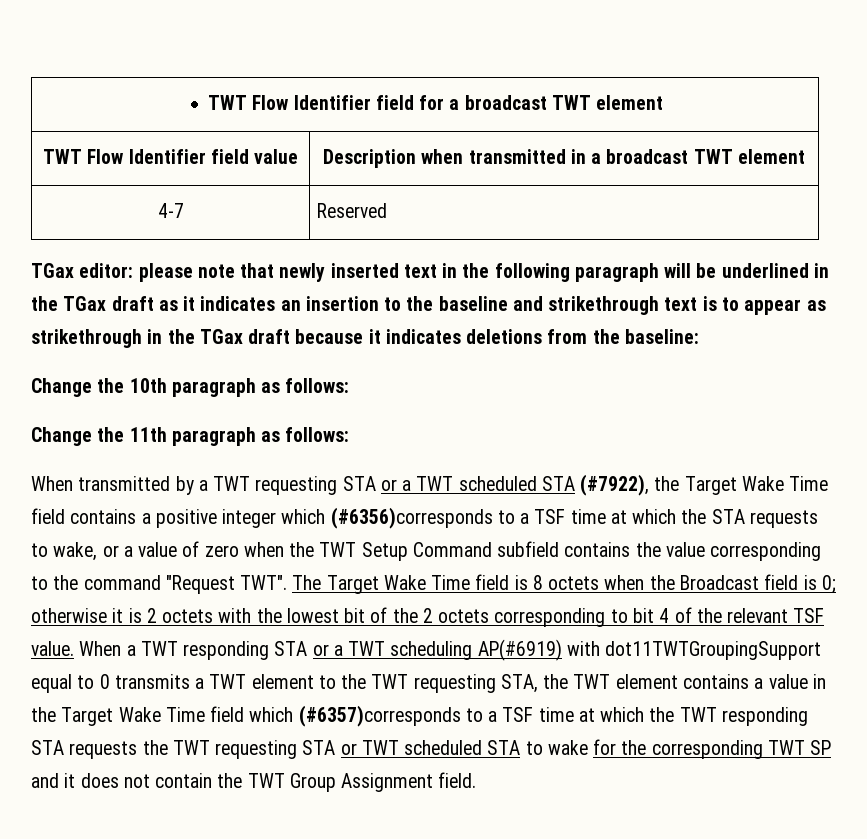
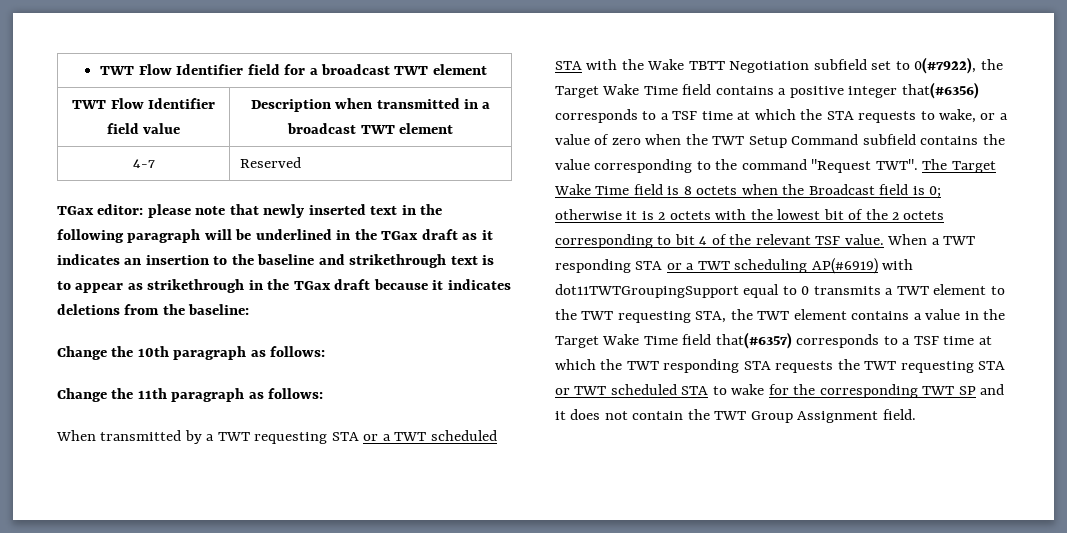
- When transmitted by a TWT requesting STA or a TWT scheduled STA (#7922), the Target Wake Time field contains a positive integer which (#6356)corresponds to a TSF time at which the STA requests to wake, or a value of zero when the TWT Setup Command subfield contains the value corresponding to the command "Request TWT".
+ When transmitted by a TWT requesting STA or a TWT scheduled STA with the Wake TBTT Negotiation subfield set to 0(#7922), the Target Wake Time field contains a positive integer that(#6356) corresponds to a TSF time at which the STA requests to wake, or a value of zero when the TWT Setup Command subfield contains the value corresponding to the command "Request TWT".
- When a TWT responding STA or a TWT scheduling AP(#6919) with dot11TWTGroupingSupport equal to 0 transmits a TWT element to the TWT requesting STA, the TWT element contains a value in the Target Wake Time field which (#6357)corresponds to a TSF time at which the TWT responding STA requests the TWT requesting STA or TWT scheduled STA to wake for the corresponding TWT SP and it does not contain the TWT Group Assignment field.
+ When a TWT responding STA or a TWT scheduling AP(#6919) with dot11TWTGroupingSupport equal to 0 transmits a TWT element to the TWT requesting STA, the TWT element contains a value in the Target Wake Time field that(#6357) corresponds to a TSF time at which the TWT responding STA requests the TWT requesting STA or TWT scheduled STA to wake for the corresponding TWT SP and it does not contain the TWT Group Assignment field.

